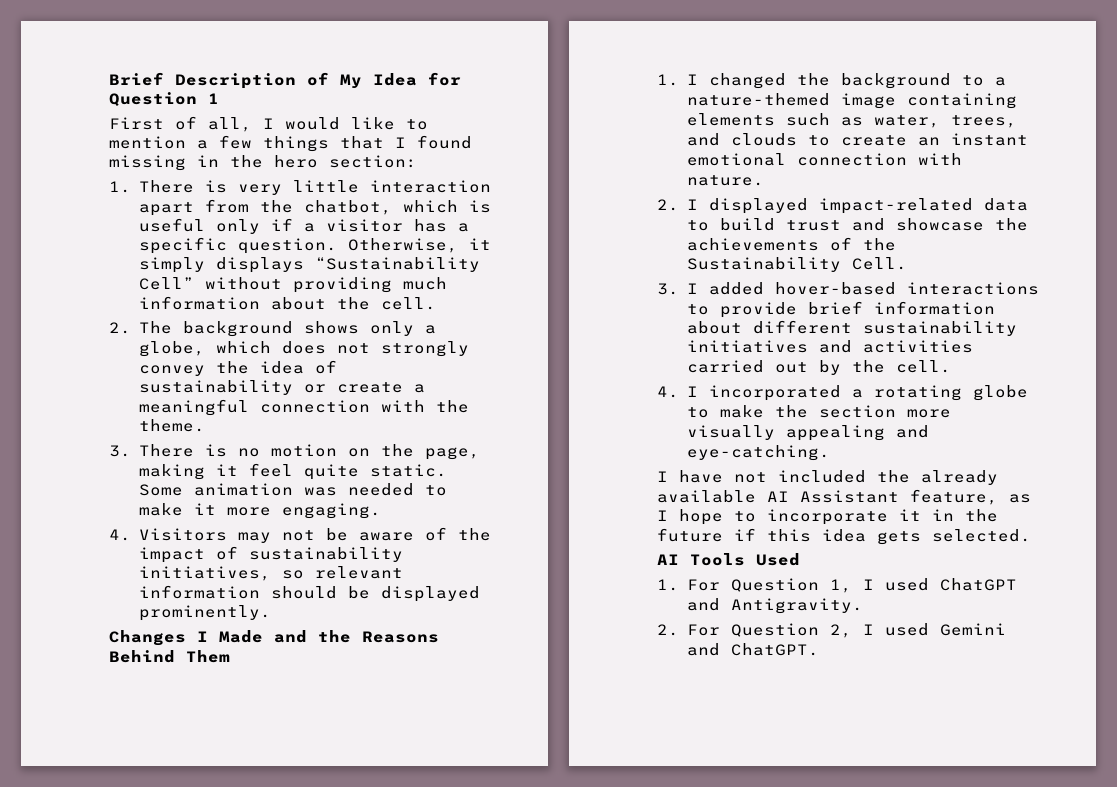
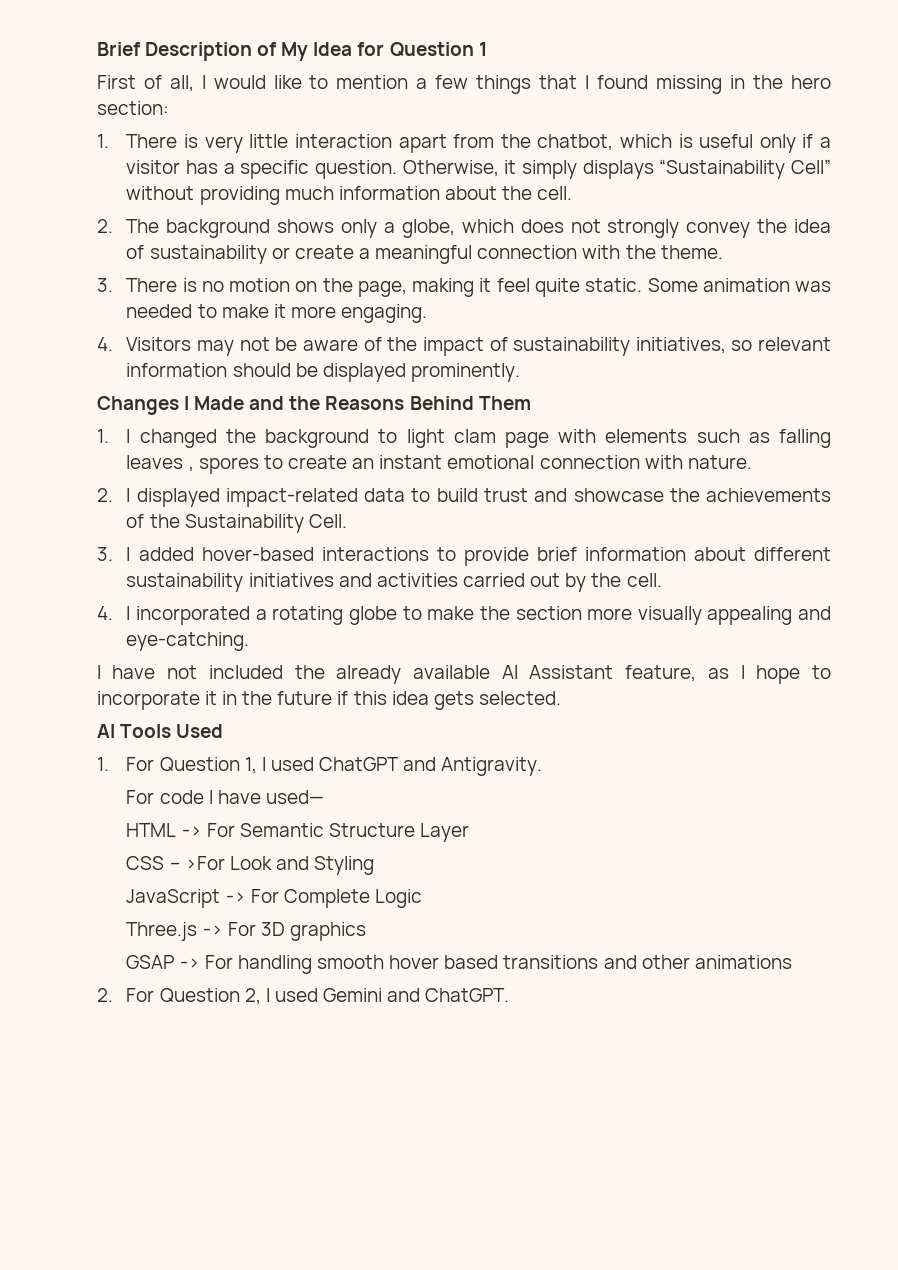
- 1. I changed the background to a nature-themed image containing elements such as water, trees, and clouds to create an instant emotional connection with nature.
+ 1. I changed the background to light clam page with elements such as falling leaves , spores to create an instant emotional connection with nature.
+ For code I have used—
+ HTML -> For Semantic Structure Layer
+ CSS – >For Look and Styling
+ JavaScript -> For Complete Logic
+ Three.js -> For 3D graphics
+ GSAP -> For handling smooth hover based transitions and other animations

